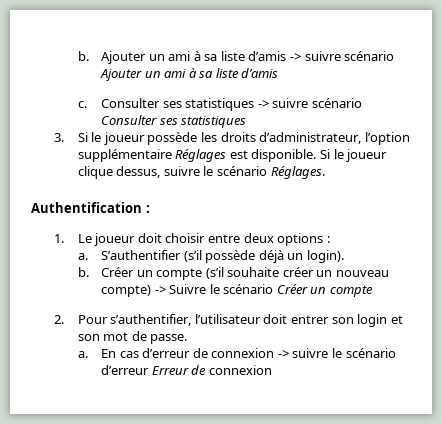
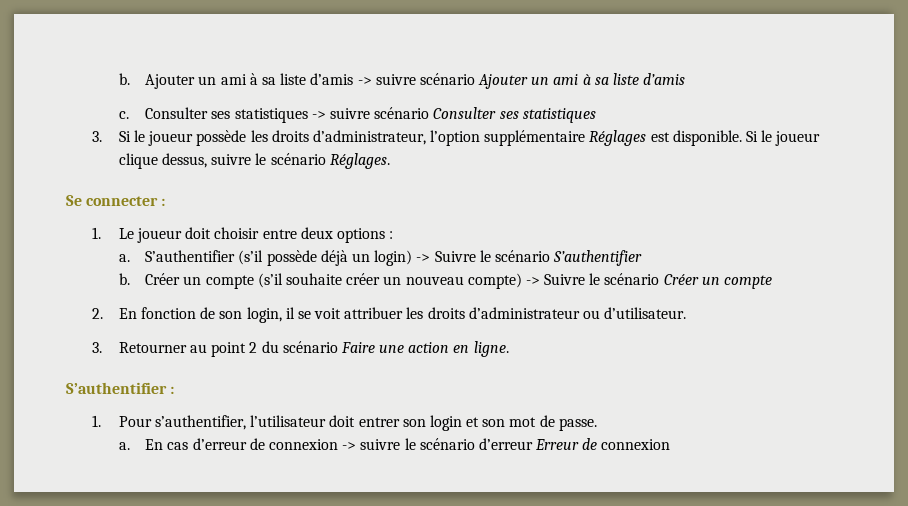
- Authentification :
+ Se connecter :
- S’authentifier (s’il possède déjà un login).
+ S’authentifier (s’il possède déjà un login) -> Suivre le scénario S’authentifier
- 2. Pour s’authentifier, l’utilisateur doit entrer son login et son mot de passe.
+ 2. En fonction de son login, il se voit attribuer les droits d’administrateur ou d’utilisateur.
+ 3. Retourner au point 2 du scénario Faire une action en ligne.
+ S’authentifier :
+ 1. Pour s’authentifier, l’utilisateur doit entrer son login et son mot de passe.

